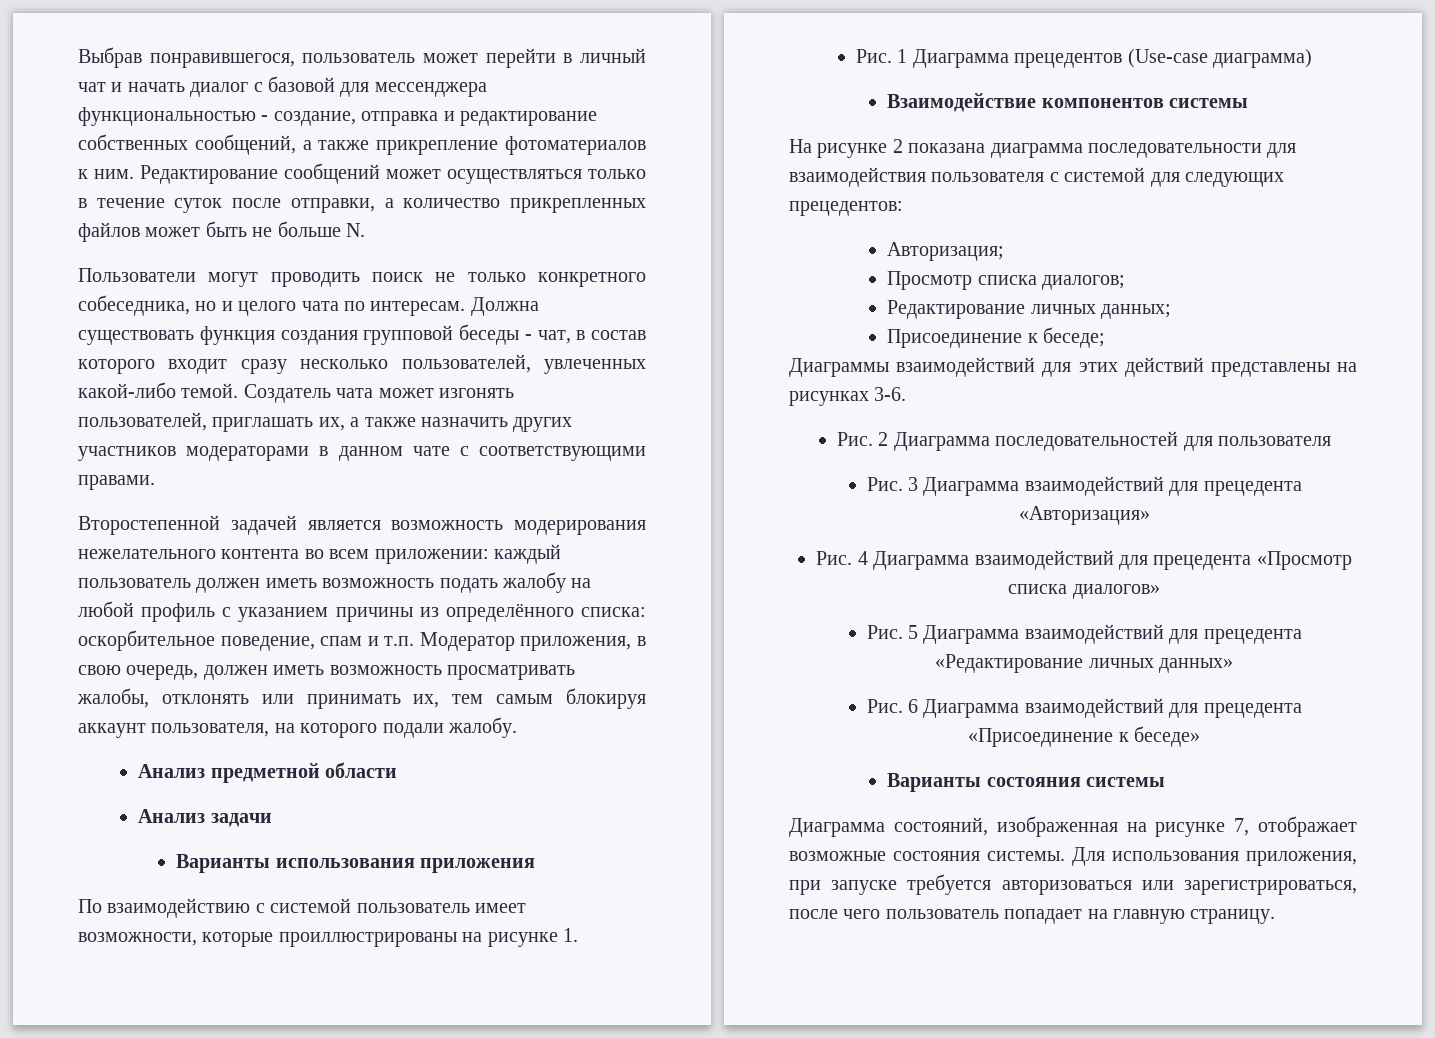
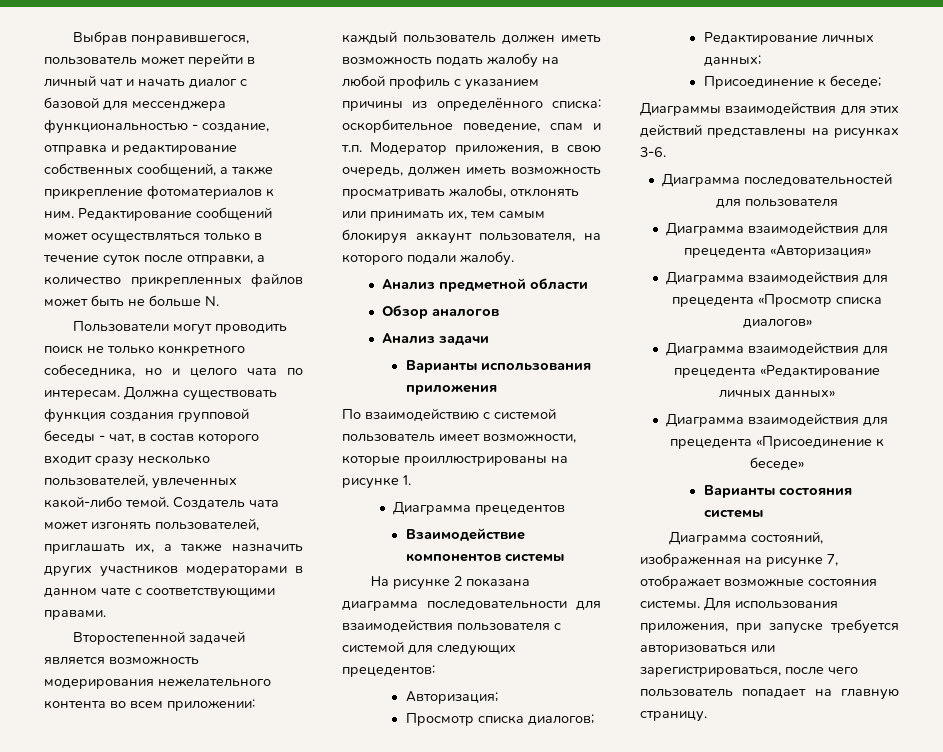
+ Обзор аналогов
- Рис. 1 Диаграмма прецедентов (Use-case диаграмма)
+ Диаграмма прецедентов
- Диаграммы взаимодействий для этих действий представлены на рисунках 3-6.
+ Диаграммы взаимодействия для этих действий представлены на рисунках 3-6.
- Рис. 2 Диаграмма последовательностей для пользователя
+ Диаграмма последовательностей для пользователя
- Рис. 3 Диаграмма взаимодействий для прецедента «Авторизация»
+ Диаграмма взаимодействия для прецедента «Авторизация»
- Рис. 4 Диаграмма взаимодействий для прецедента «Просмотр списка диалогов»
+ Диаграмма взаимодействия для прецедента «Просмотр списка диалогов»
- Рис. 5 Диаграмма взаимодействий для прецедента «Редактирование личных данных»
+ Диаграмма взаимодействия для прецедента «Редактирование личных данных»
- Рис. 6 Диаграмма взаимодействий для прецедента «Присоединение к беседе»
+ Диаграмма взаимодействия для прецедента «Присоединение к беседе»

